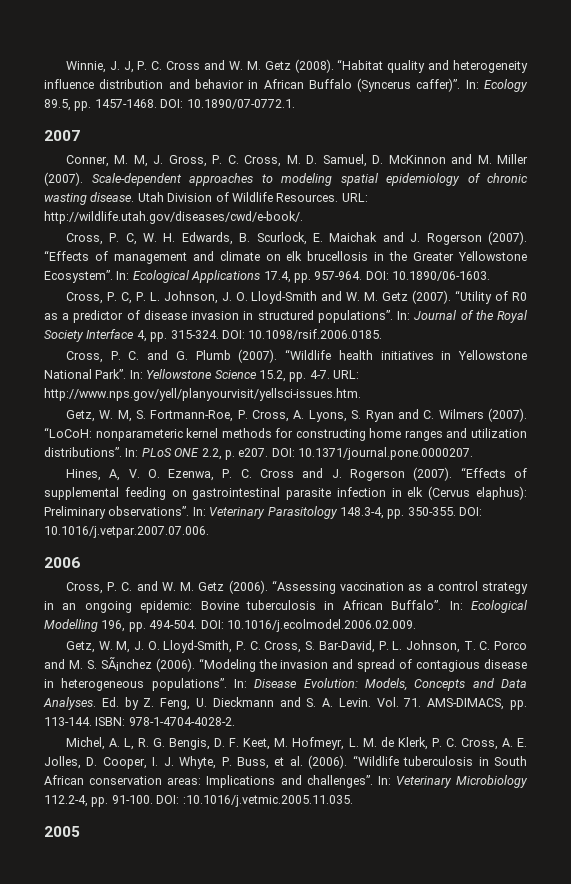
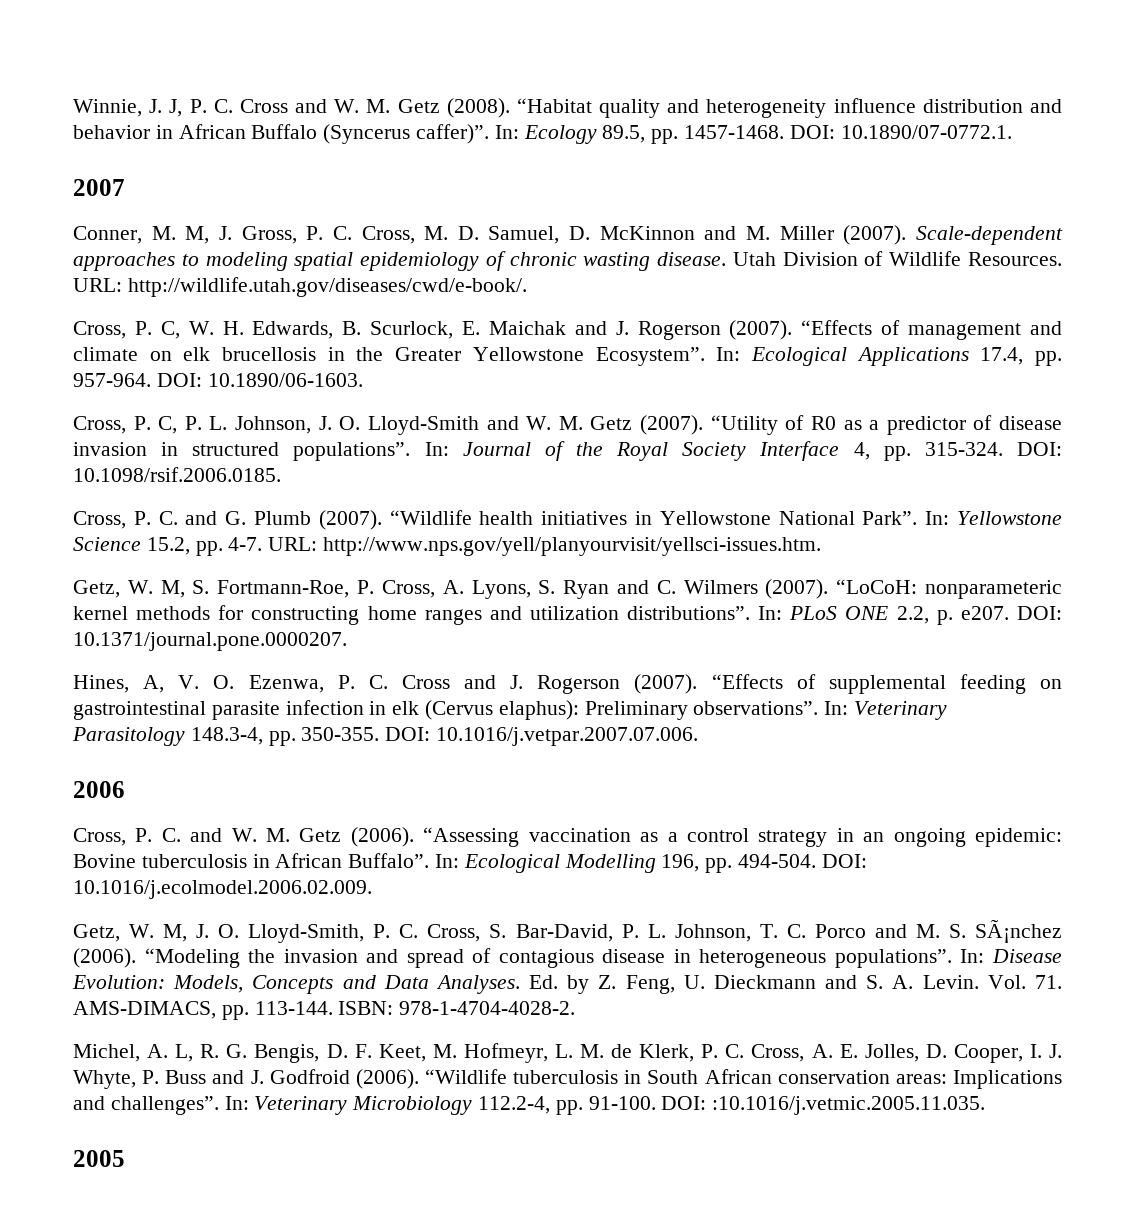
- Michel, A. L, R. G. Bengis, D. F. Keet, M. Hofmeyr, L. M. de Klerk, P. C. Cross, A. E. Jolles, D. Cooper, I. J. Whyte, P. Buss, et al. (2006).
+ Michel, A. L, R. G. Bengis, D. F. Keet, M. Hofmeyr, L. M. de Klerk, P. C. Cross, A. E. Jolles, D. Cooper, I. J. Whyte, P. Buss and J. Godfroid (2006).

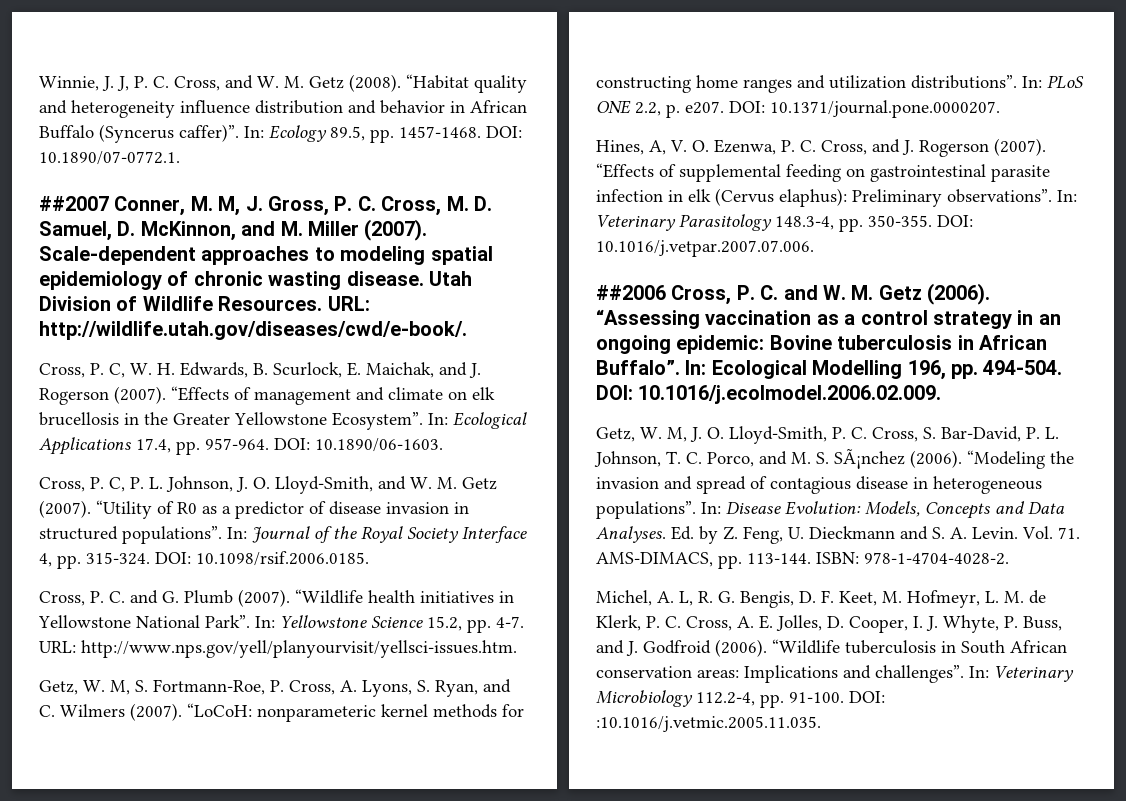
- Winnie, J. J, P. C. Cross and W. M. Getz (2008).
+ Winnie, J. J, P. C. Cross, and W. M. Getz (2008).
- 2007
- Conner, M. M, J. Gross, P. C. Cross, M. D. Samuel, D. McKinnon and M. Miller (2007).
+ ##2007 Conner, M. M, J. Gross, P. C. Cross, M. D. Samuel, D. McKinnon, and M. Miller (2007).
- Cross, P. C, W. H. Edwards, B. Scurlock, E. Maichak and J. Rogerson (2007).
+ Cross, P. C, W. H. Edwards, B. Scurlock, E. Maichak, and J. Rogerson (2007).
- Cross, P. C, P. L. Johnson, J. O. Lloyd-Smith and W. M. Getz (2007).
+ Cross, P. C, P. L. Johnson, J. O. Lloyd-Smith, and W. M. Getz (2007).
- Getz, W. M, S. Fortmann-Roe, P. Cross, A. Lyons, S. Ryan and C. Wilmers (2007).
+ Getz, W. M, S. Fortmann-Roe, P. Cross, A. Lyons, S. Ryan, and C. Wilmers (2007).
- Hines, A, V. O. Ezenwa, P. C. Cross and J. Rogerson (2007).
+ Hines, A, V. O. Ezenwa, P. C. Cross, and J. Rogerson (2007).
- 2006
- Cross, P. C. and W. M. Getz (2006).
+ ##2006 Cross, P. C. and W. M. Getz (2006).
- Getz, W. M, J. O. Lloyd-Smith, P. C. Cross, S. Bar-David, P. L. Johnson, T. C. Porco and M. S. SÃ¡nchez (2006).
+ Getz, W. M, J. O. Lloyd-Smith, P. C. Cross, S. Bar-David, P. L. Johnson, T. C. Porco, and M. S. SÃ¡nchez (2006).
- Michel, A. L, R. G. Bengis, D. F. Keet, M. Hofmeyr, L. M. de Klerk, P. C. Cross, A. E. Jolles, D. Cooper, I. J. Whyte, P. Buss and J. Godfroid (2006).
+ Michel, A. L, R. G. Bengis, D. F. Keet, M. Hofmeyr, L. M. de Klerk, P. C. Cross, A. E. Jolles, D. Cooper, I. J. Whyte, P. Buss, and J. Godfroid (2006).
- 2005

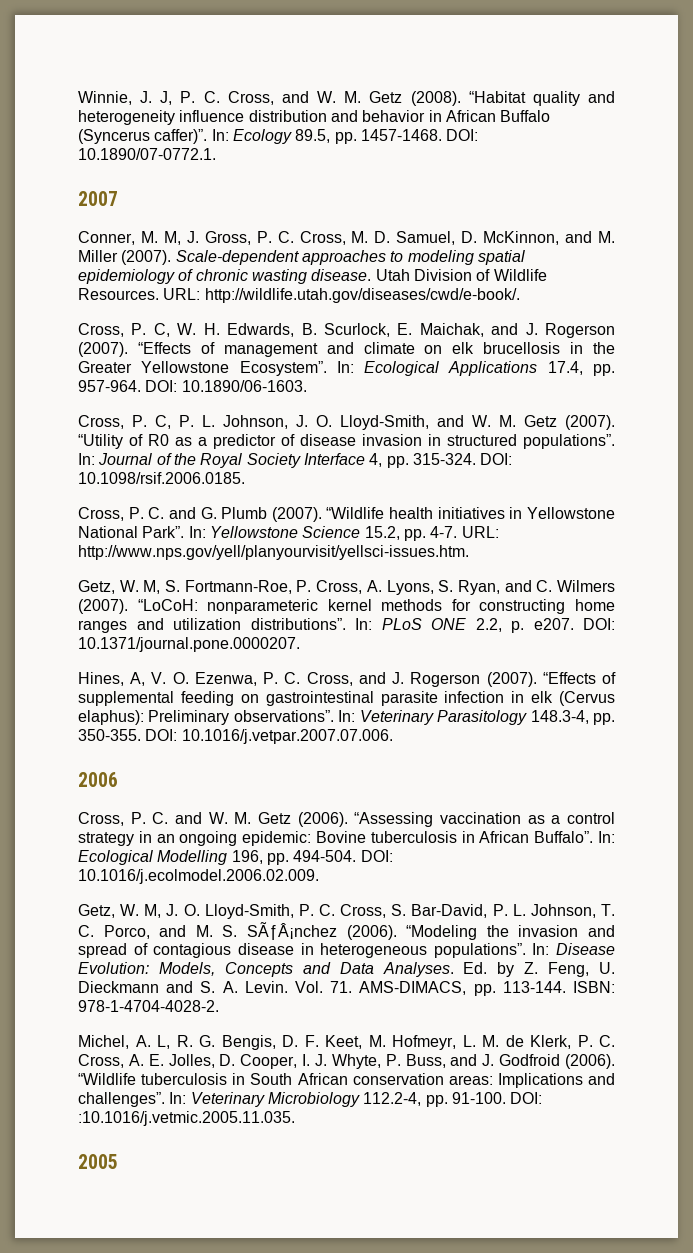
- ##2007 Conner, M. M, J. Gross, P. C. Cross, M. D. Samuel, D. McKinnon, and M. Miller (2007).
+ 2007
+ Conner, M. M, J. Gross, P. C. Cross, M. D. Samuel, D. McKinnon, and M. Miller (2007).
- ##2006 Cross, P. C. and W. M. Getz (2006).
+ 2006
+ Cross, P. C. and W. M. Getz (2006).
- Getz, W. M, J. O. Lloyd-Smith, P. C. Cross, S. Bar-David, P. L. Johnson, T. C. Porco, and M. S. SÃ¡nchez (2006).
+ Getz, W. M, J. O. Lloyd-Smith, P. C. Cross, S. Bar-David, P. L. Johnson, T. C. Porco, and M. S. SÃƒÂ¡nchez (2006).
+ 2005

